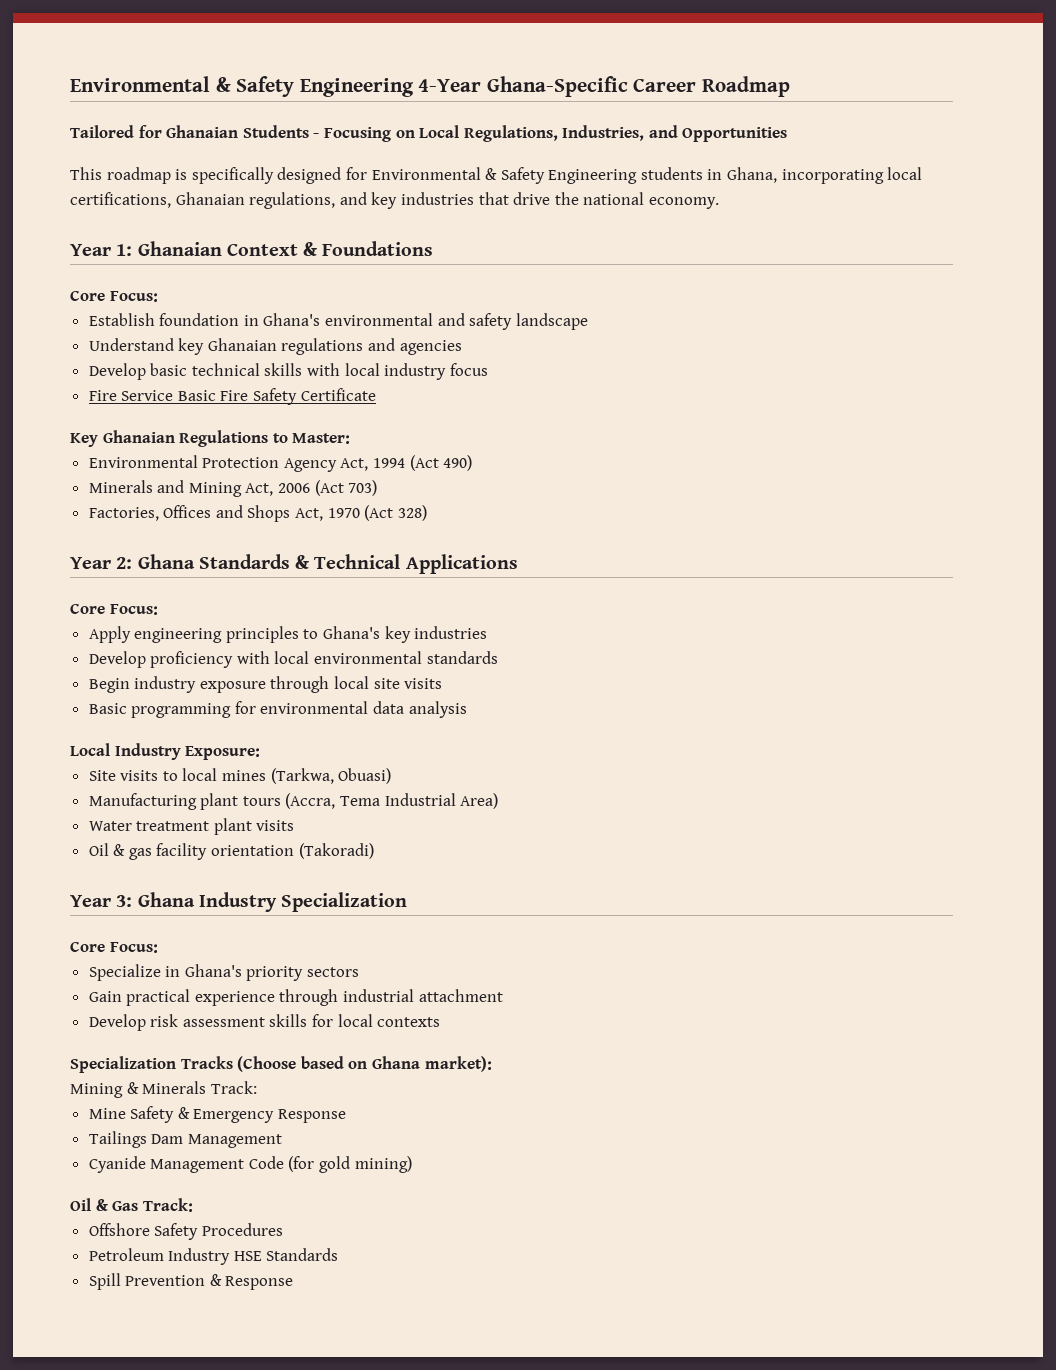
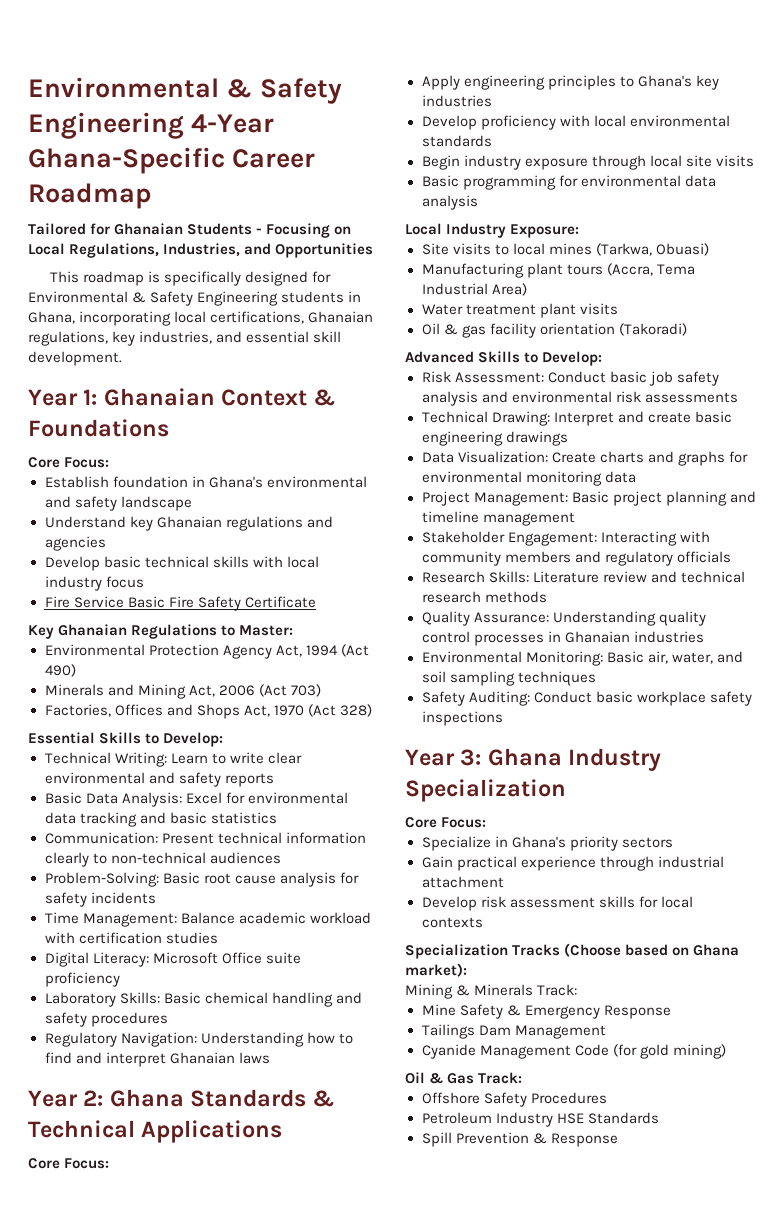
- This roadmap is specifically designed for Environmental & Safety Engineering students in Ghana, incorporating local certifications, Ghanaian regulations, and key industries that drive the national economy.
+ This roadmap is specifically designed for Environmental & Safety Engineering students in Ghana, incorporating local certifications, Ghanaian regulations, key industries, and essential skill development.
+ Essential Skills to Develop:
+ Technical Writing: Learn to write clear environmental and safety reports
+ Basic Data Analysis: Excel for environmental data tracking and basic statistics
+ Communication: Present technical information clearly to non-technical audiences
+ Problem-Solving: Basic root cause analysis for safety incidents
+ Time Management: Balance academic workload with certification studies
+ Digital Literacy: Microsoft Office suite proficiency
+ Laboratory Skills: Basic chemical handling and safety procedures
+ Regulatory Navigation: Understanding how to find and interpret Ghanaian laws
+ Advanced Skills to Develop:
+ Risk Assessment: Conduct basic job safety analysis and environmental risk assessments
+ Technical Drawing: Interpret and create basic engineering drawings
+ Data Visualization: Create charts and graphs for environmental monitoring data
+ Project Management: Basic project planning and timeline management
+ Stakeholder Engagement: Interacting with community members and regulatory officials
+ Research Skills: Literature review and technical research methods
+ Quality Assurance: Understanding quality control processes in Ghanaian industries
+ Environmental Monitoring: Basic air, water, and soil sampling techniques
+ Safety Auditing: Conduct basic workplace safety inspections

